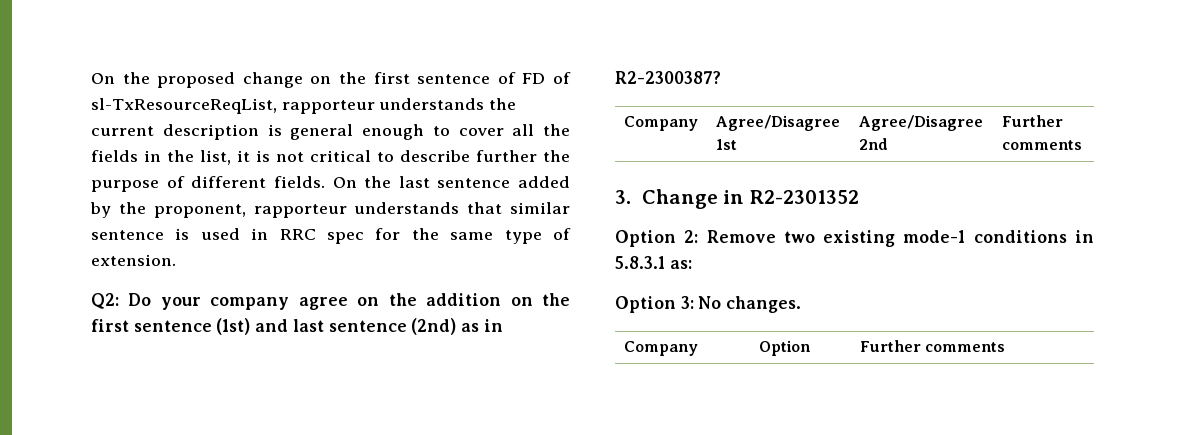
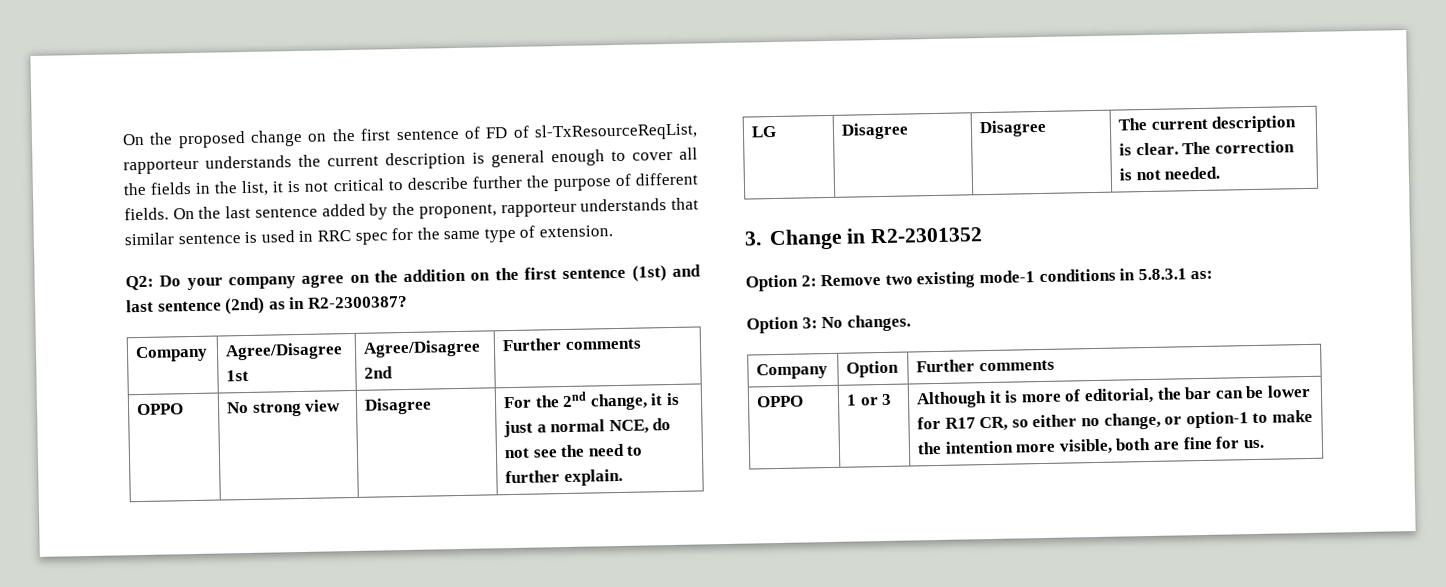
+ OPPO | No strong view | Disagree | For the 2nd change, it is just a normal NCE, do not see the need to further explain.
+ LG | Disagree | Disagree | The current description is clear. The correction is not needed.
+ OPPO | 1 or 3 | Although it is more of editorial, the bar can be lower for R17 CR, so either no change, or option-1 to make the intention more visible, both are fine for us.

